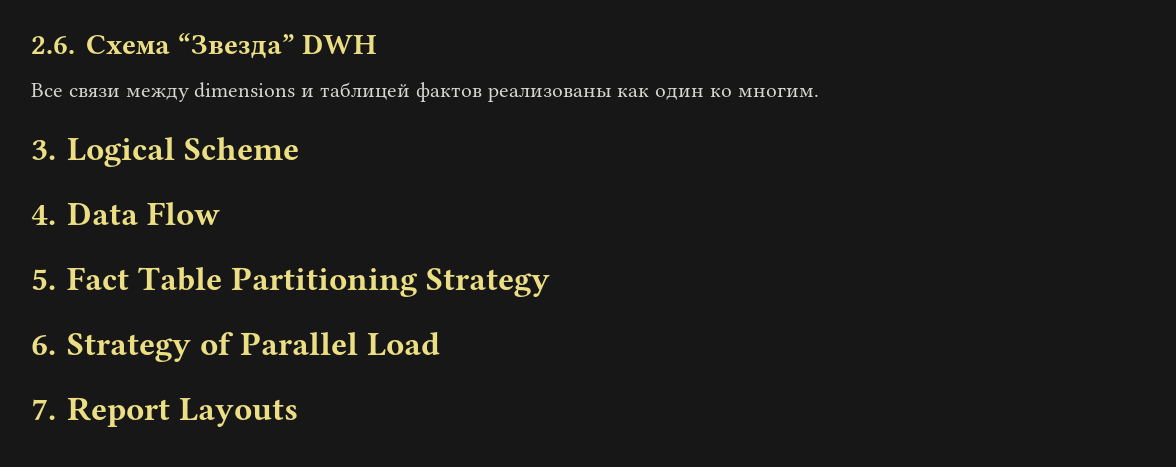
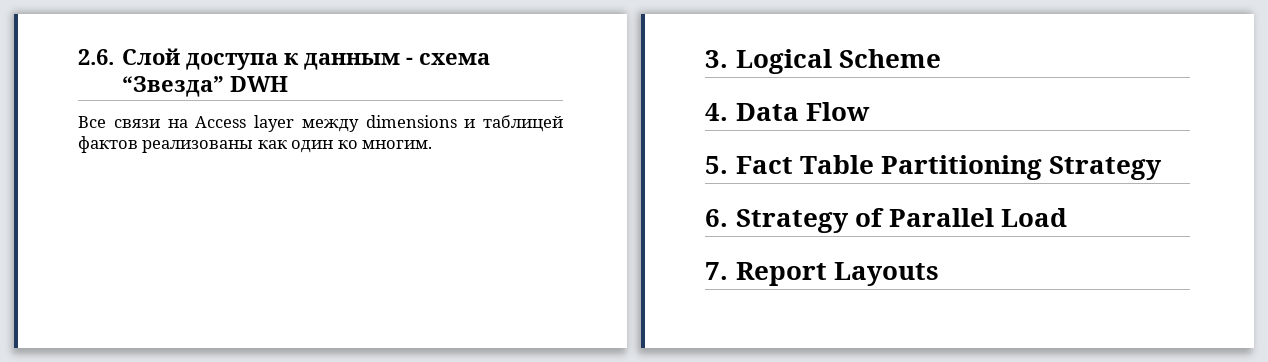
- 2.6. Схема “Звезда” DWH
+ 2.6. Слой доступа к данным - схема “Звезда” DWH
- Все связи между dimensions и таблицей фактов реализованы как один ко многим.
+ Все связи на Access layer между dimensions и таблицей фактов реализованы как один ко многим.

